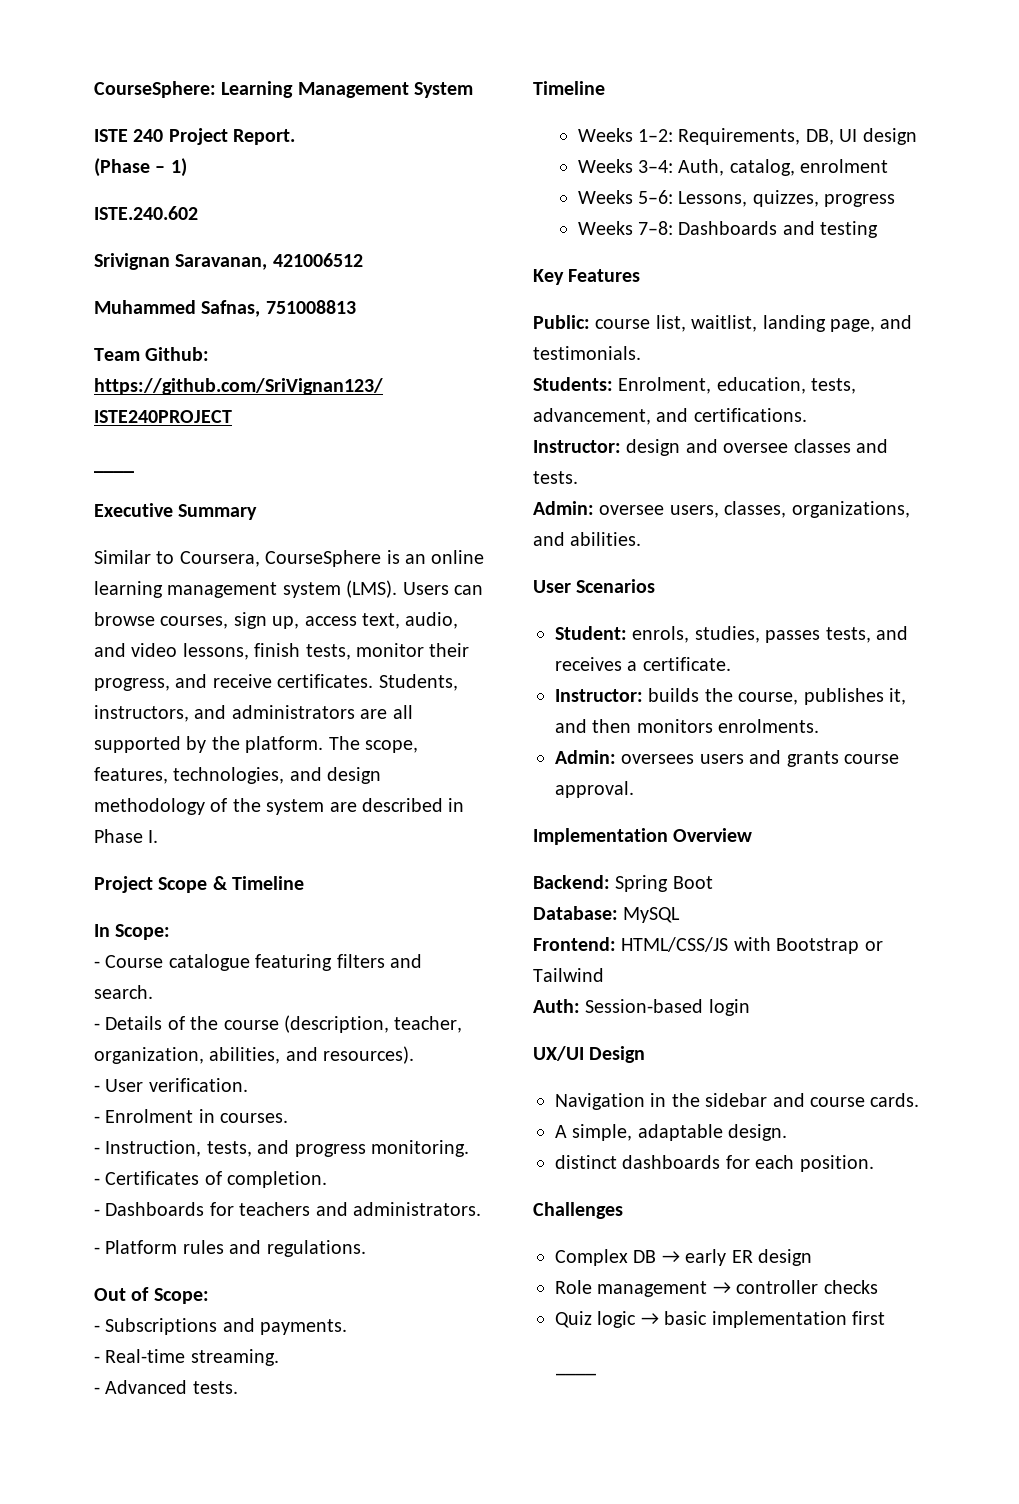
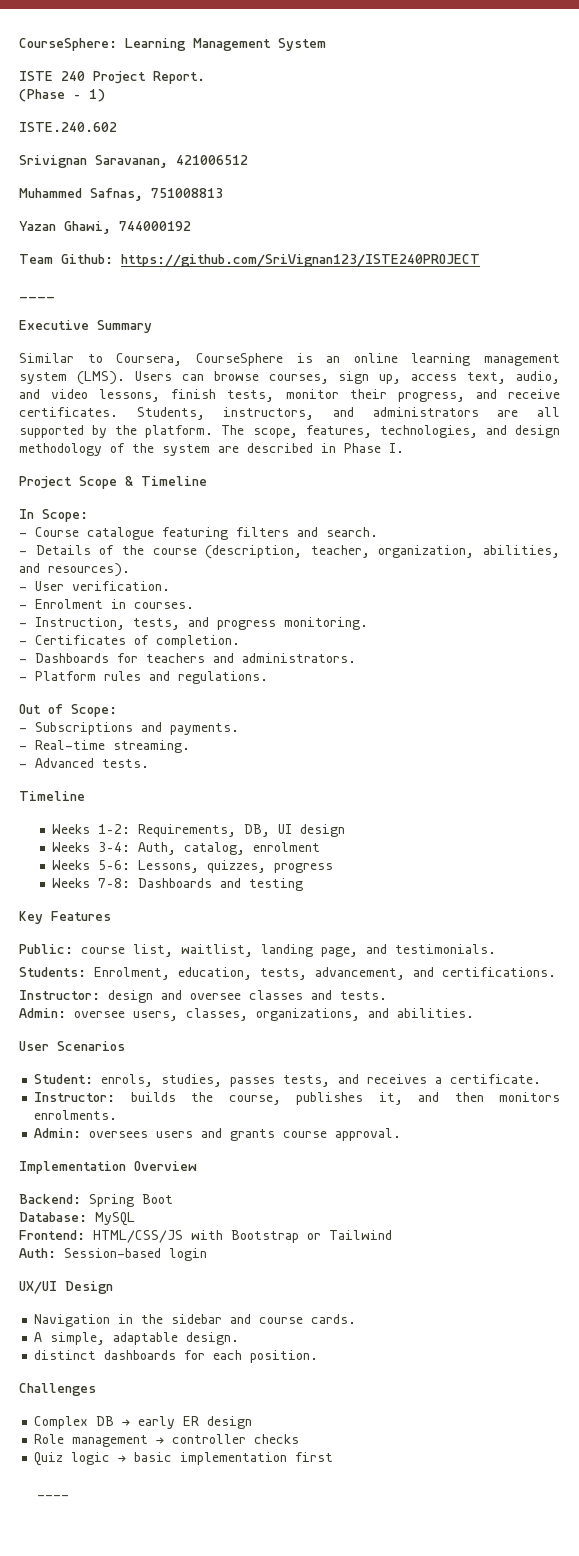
+ Yazan Ghawi, 744000192

